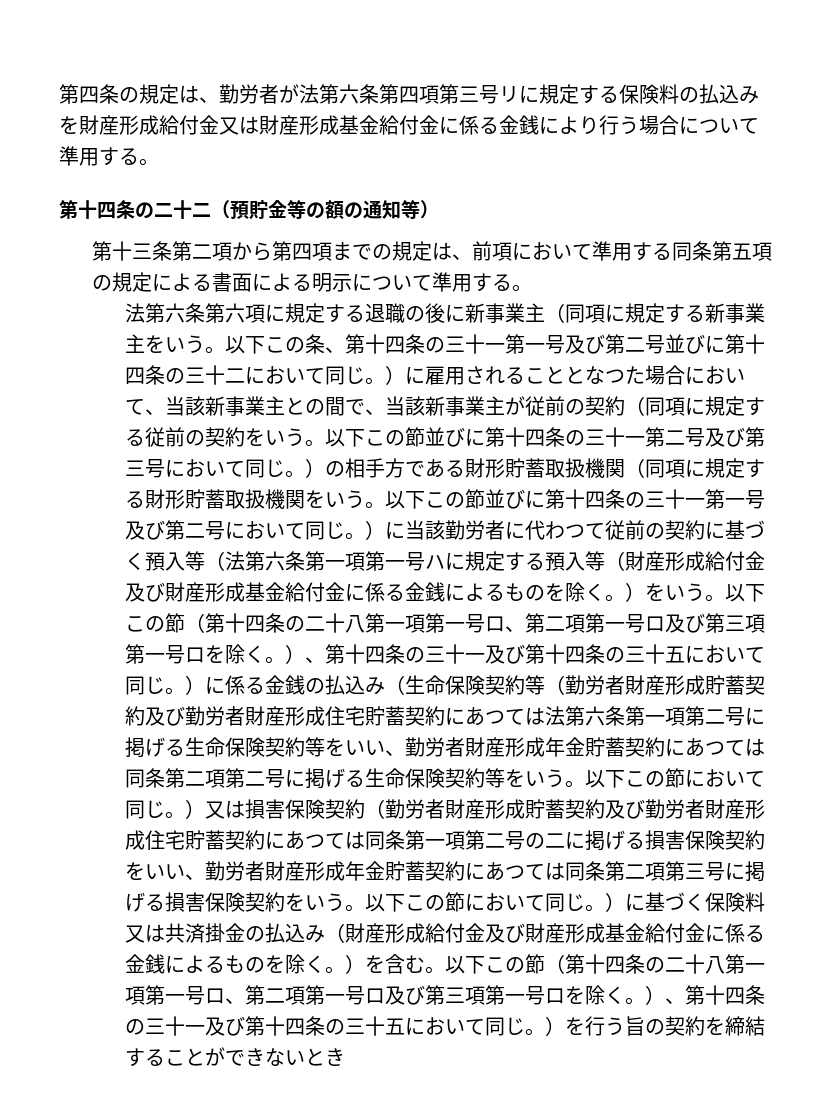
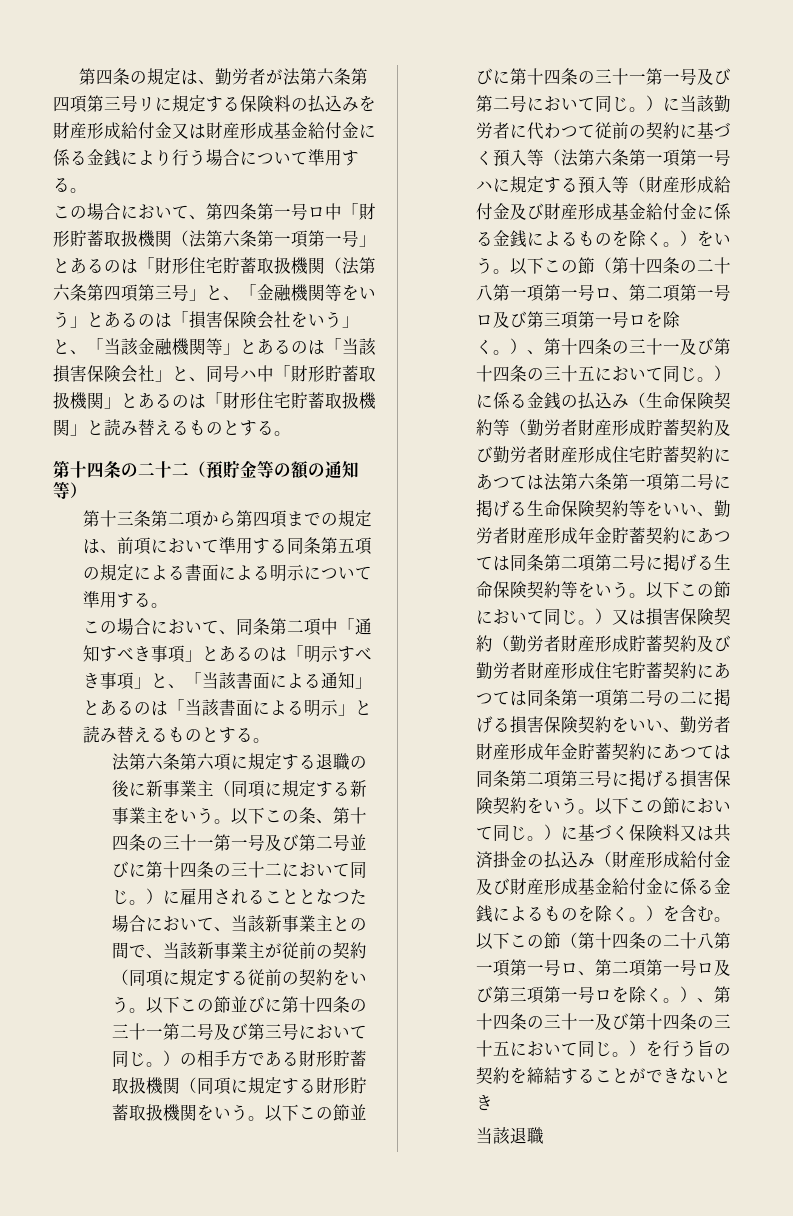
+ この場合において、第四条第一号ロ中「財形貯蓄取扱機関（法第六条第一項第一号」とあるのは「財形住宅貯蓄取扱機関（法第六条第四項第三号」と、「金融機関等をいう」とあるのは「損害保険会社をいう」と、「当該金融機関等」とあるのは「当該損害保険会社」と、同号ハ中「財形貯蓄取扱機関」とあるのは「財形住宅貯蓄取扱機関」と読み替えるものとする。
+ この場合において、同条第二項中「通知すべき事項」とあるのは「明示すべき事項」と、「当該書面による通知」とあるのは「当該書面による明示」と読み替えるものとする。
+ 当該退職

